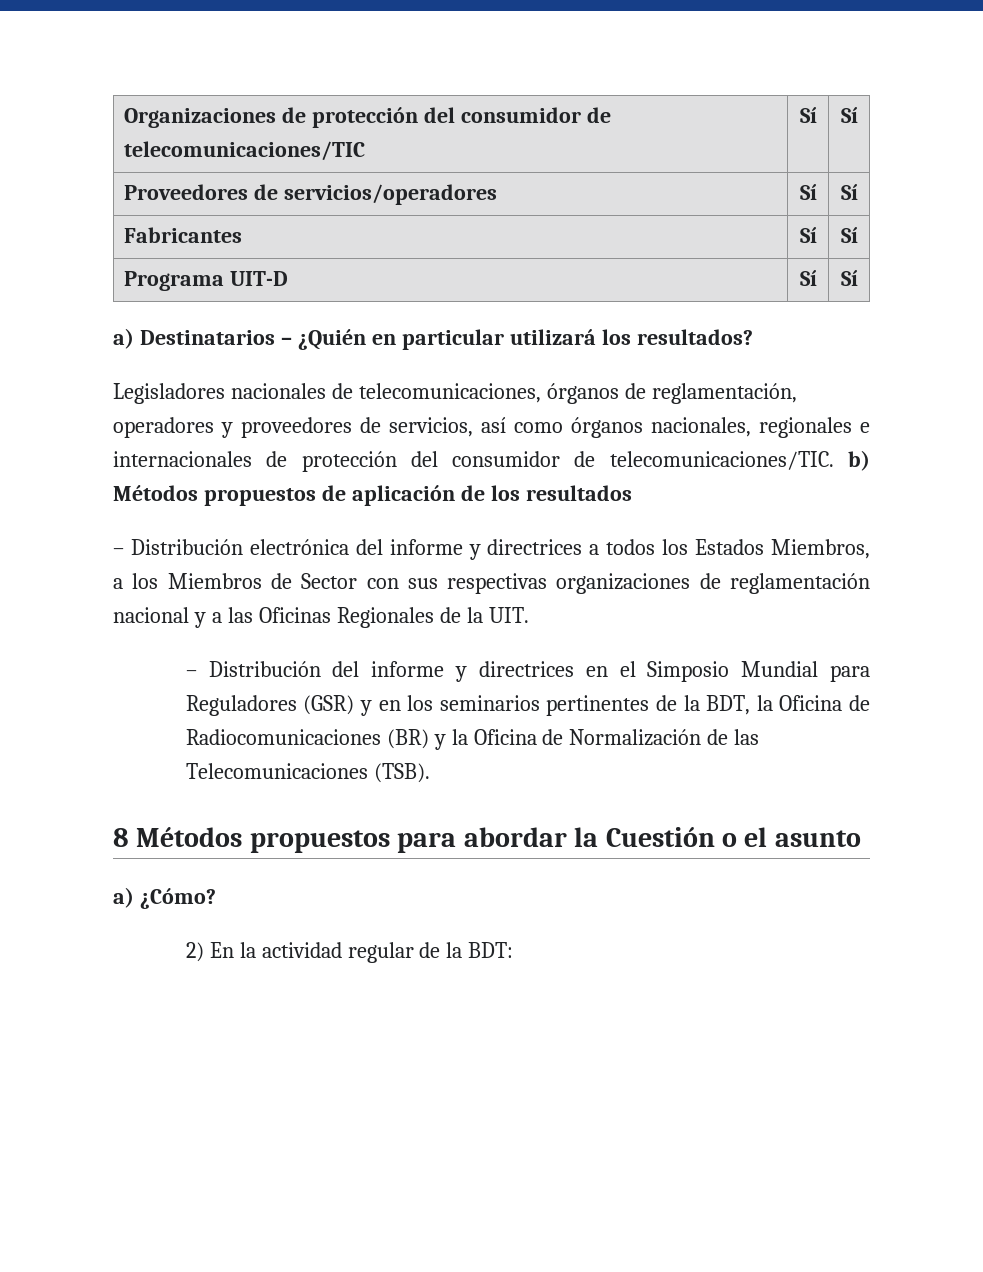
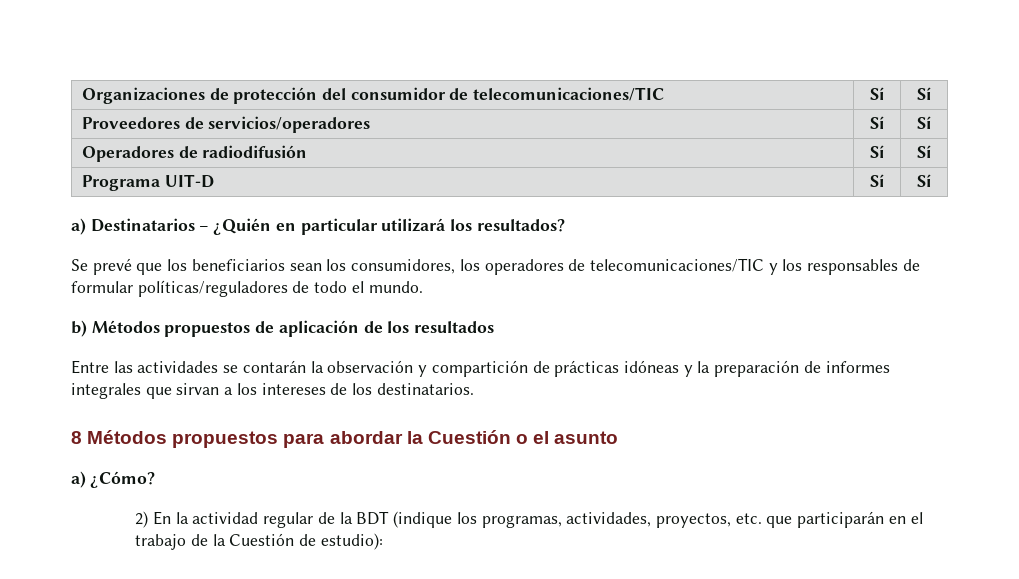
- Fabricantes | Sí | Sí
+ Operadores de radiodifusión | Sí | Sí
- Legisladores nacionales de telecomunicaciones, órganos de reglamentación, operadores y proveedores de servicios, así como órganos nacionales, regionales e internacionales de protección del consumidor de telecomunicaciones/TIC. b) Métodos propuestos de aplicación de los resultados
+ Se prevé que los beneficiarios sean los consumidores, los operadores de telecomunicaciones/TIC y los responsables de formular políticas/reguladores de todo el mundo.
+ b) Métodos propuestos de aplicación de los resultados
- – Distribución electrónica del informe y directrices a todos los Estados Miembros, a los Miembros de Sector con sus respectivas organizaciones de reglamentación nacional y a las Oficinas Regionales de la UIT.
- – Distribución del informe y directrices en el Simposio Mundial para Reguladores (GSR) y en los seminarios pertinentes de la BDT, la Oficina de Radiocomunicaciones (BR) y la Oficina de Normalización de las Telecomunicaciones (TSB).
+ Entre las actividades se contarán la observación y compartición de prácticas idóneas y la preparación de informes integrales que sirvan a los intereses de los destinatarios.
- 2) En la actividad regular de la BDT:
+ 2) En la actividad regular de la BDT (indique los programas, actividades, proyectos, etc. que participarán en el trabajo de la Cuestión de estudio):

